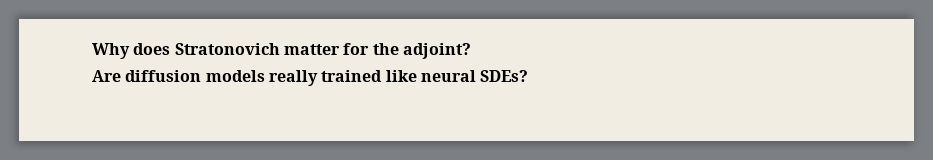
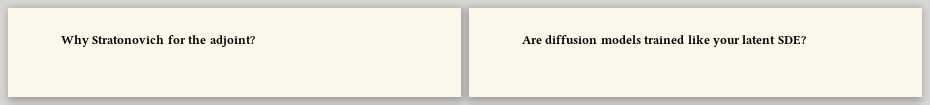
- Why does Stratonovich matter for the adjoint?
+ Why Stratonovich for the adjoint?
- Are diffusion models really trained like neural SDEs?
+ Are diffusion models trained like your latent SDE?

